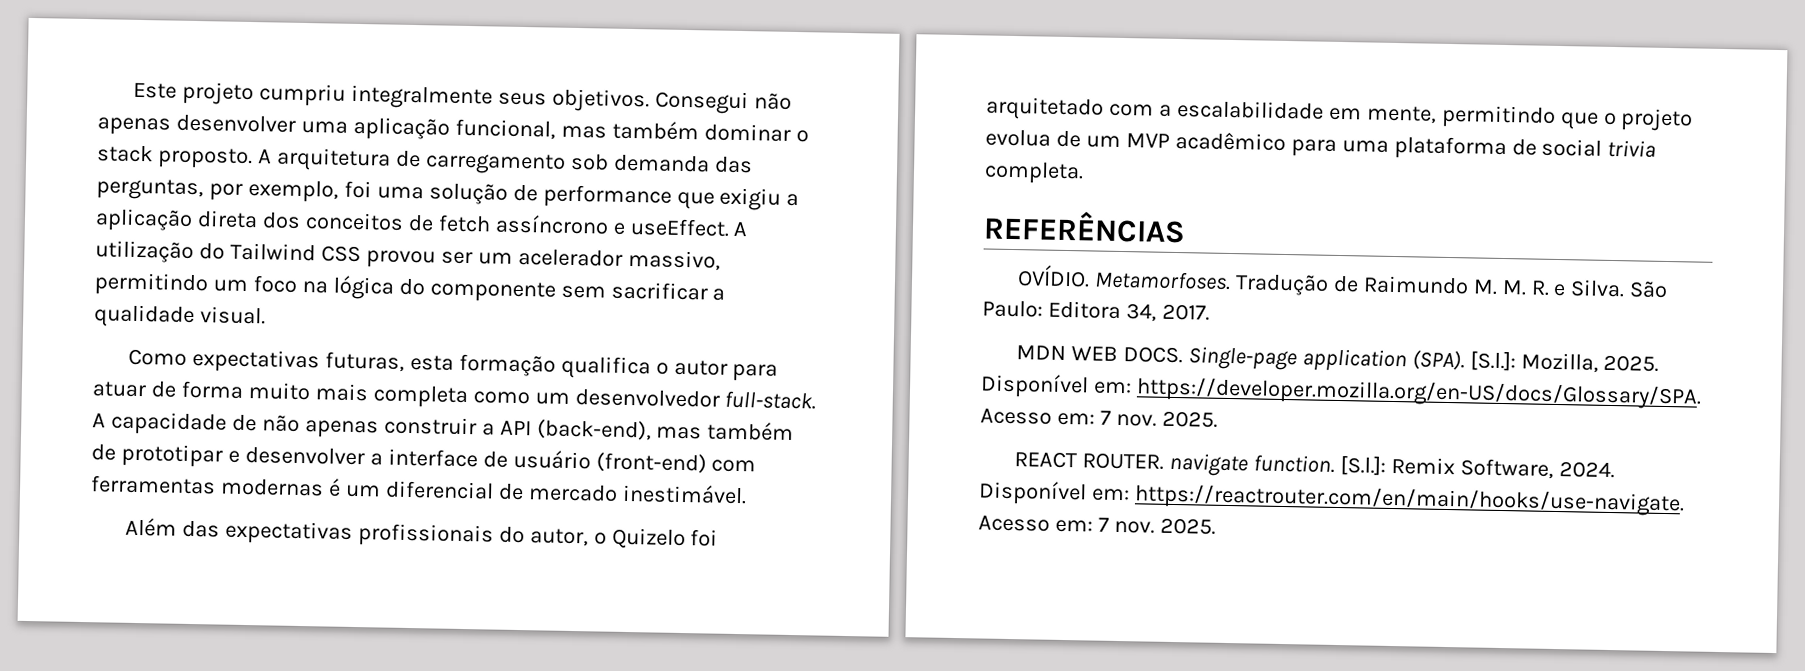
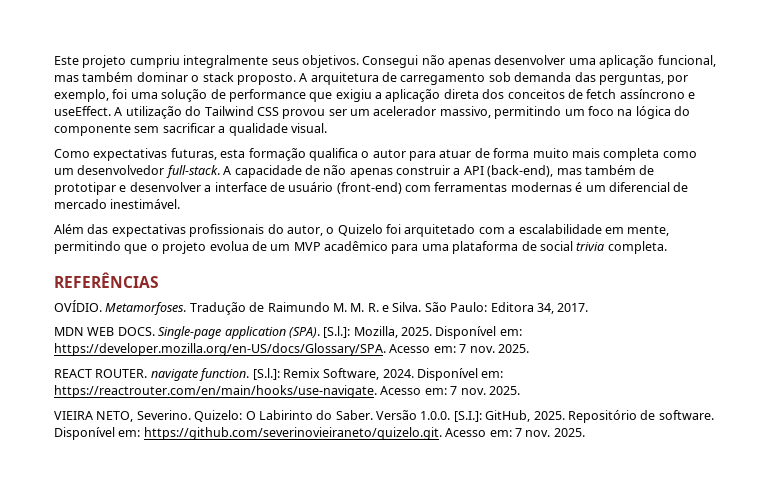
+ VIEIRA NETO, Severino. Quizelo: O Labirinto do Saber. Versão 1.0.0. [S.I.]: GitHub, 2025. Repositório de software. Disponível em: https://github.com/severinovieiraneto/quizelo.git. Acesso em: 7 nov. 2025.

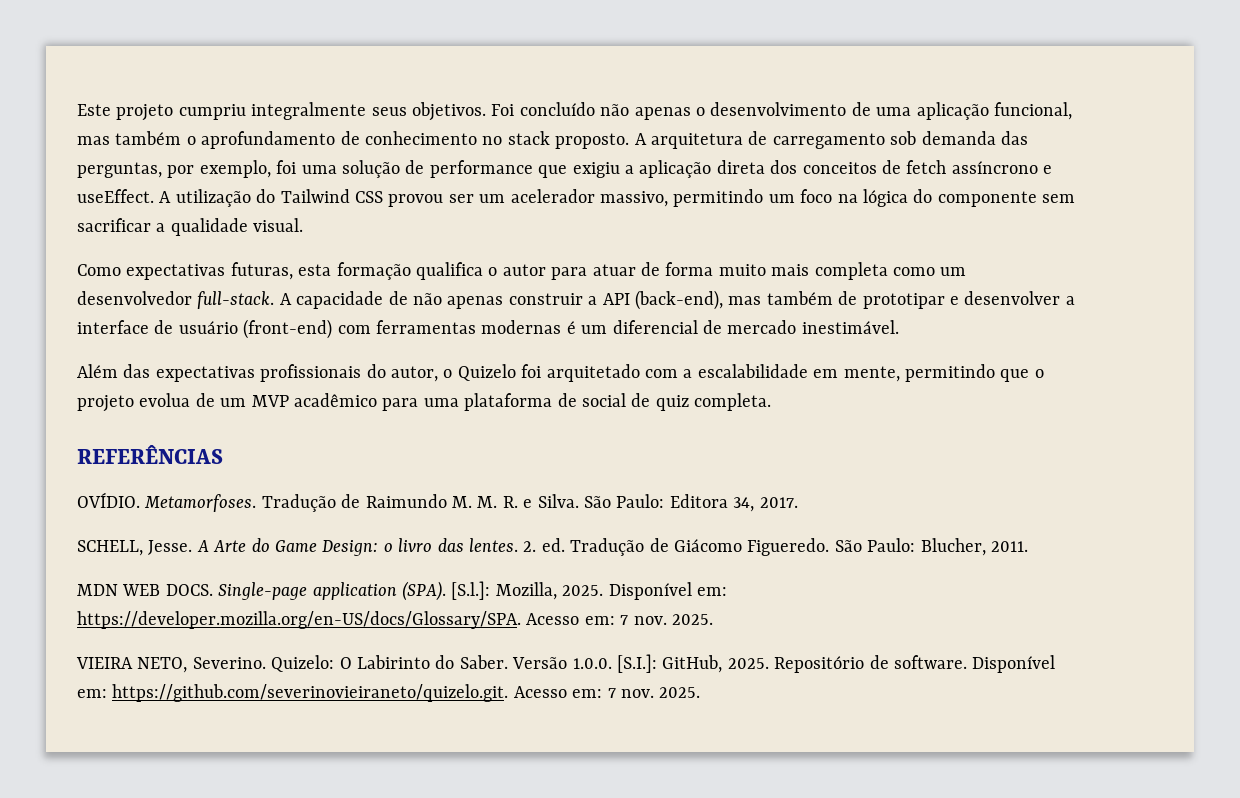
- Consegui não apenas desenvolver uma aplicação funcional, mas também dominar o stack proposto.
+ Foi concluído não apenas o desenvolvimento de uma aplicação funcional, mas também o aprofundamento de conhecimento no stack proposto.
- Além das expectativas profissionais do autor, o Quizelo foi arquitetado com a escalabilidade em mente, permitindo que o projeto evolua de um MVP acadêmico para uma plataforma de social trivia completa.
+ Além das expectativas profissionais do autor, o Quizelo foi arquitetado com a escalabilidade em mente, permitindo que o projeto evolua de um MVP acadêmico para uma plataforma de social de quiz completa.
+ SCHELL, Jesse. A Arte do Game Design: o livro das lentes. 2. ed. Tradução de Giácomo Figueredo. São Paulo: Blucher, 2011.
- REACT ROUTER. navigate function. [S.l.]: Remix Software, 2024. Disponível em: https://reactrouter.com/en/main/hooks/use-navigate. Acesso em: 7 nov. 2025.

